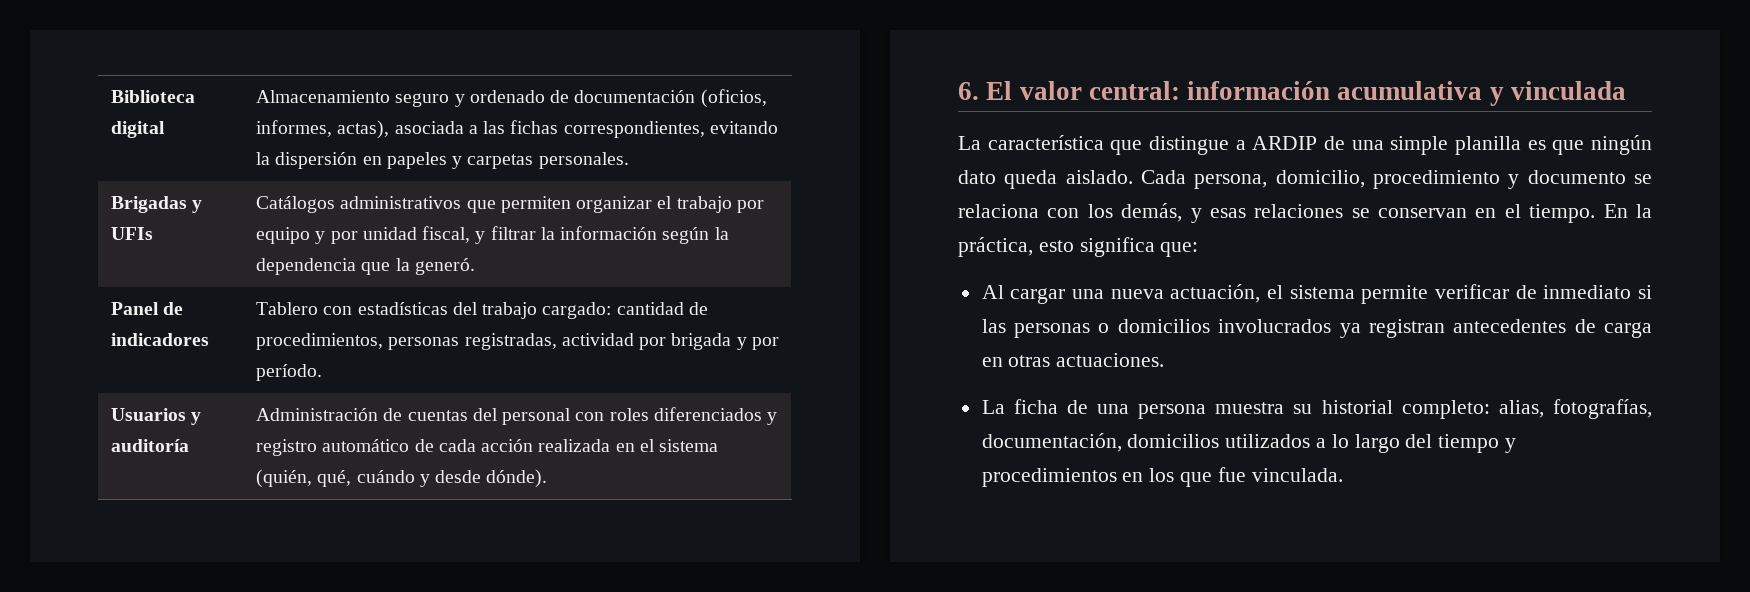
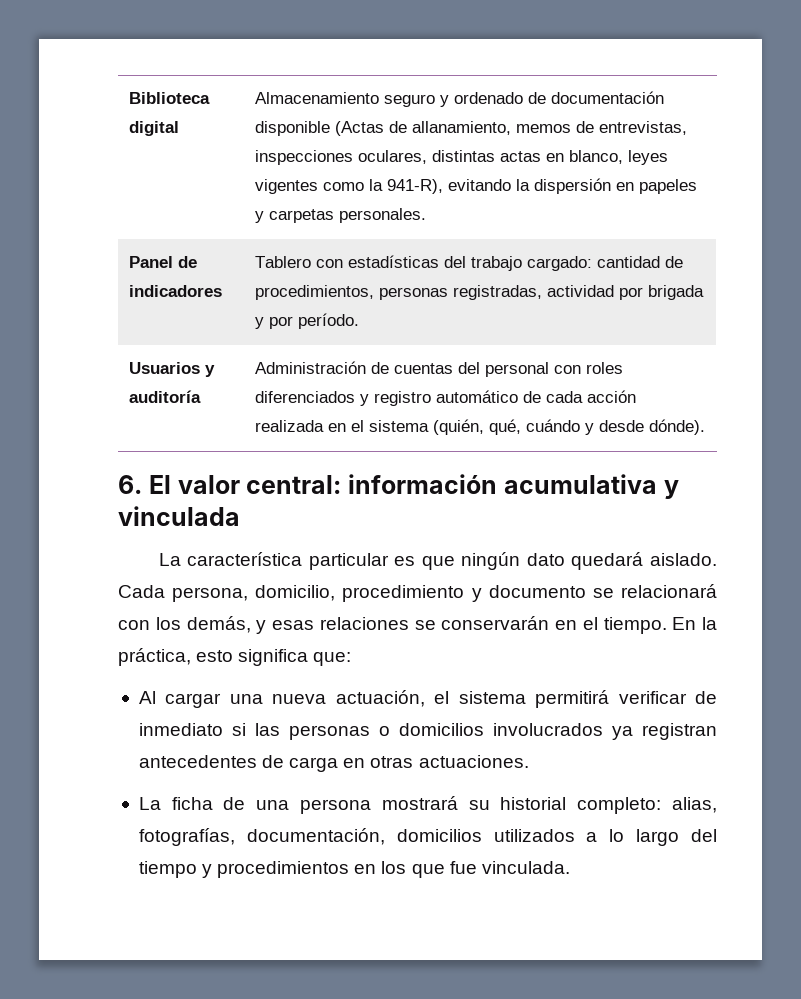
- Biblioteca digital | Almacenamiento seguro y ordenado de documentación (oficios, informes, actas), asociada a las fichas correspondientes, evitando la dispersión en papeles y carpetas personales.
+ Biblioteca digital | Almacenamiento seguro y ordenado de documentación disponible (Actas de allanamiento, memos de entrevistas, inspecciones oculares, distintas actas en blanco, leyes vigentes como la 941-R), evitando la dispersión en papeles y carpetas personales.
- Brigadas y UFIs | Catálogos administrativos que permiten organizar el trabajo por equipo y por unidad fiscal, y filtrar la información según la dependencia que la generó.
- La característica que distingue a ARDIP de una simple planilla es que ningún dato queda aislado.
+ La característica particular es que ningún dato quedará aislado.
- Cada persona, domicilio, procedimiento y documento se relaciona con los demás, y esas relaciones se conservan en el tiempo.
+ Cada persona, domicilio, procedimiento y documento se relacionará con los demás, y esas relaciones se conservarán en el tiempo.
- Al cargar una nueva actuación, el sistema permite verificar de inmediato si las personas o domicilios involucrados ya registran antecedentes de carga en otras actuaciones.
+ Al cargar una nueva actuación, el sistema permitirá verificar de inmediato si las personas o domicilios involucrados ya registran antecedentes de carga en otras actuaciones.
- La ficha de una persona muestra su historial completo: alias, fotografías, documentación, domicilios utilizados a lo largo del tiempo y procedimientos en los que fue vinculada.
+ La ficha de una persona mostrará su historial completo: alias, fotografías, documentación, domicilios utilizados a lo largo del tiempo y procedimientos en los que fue vinculada.

